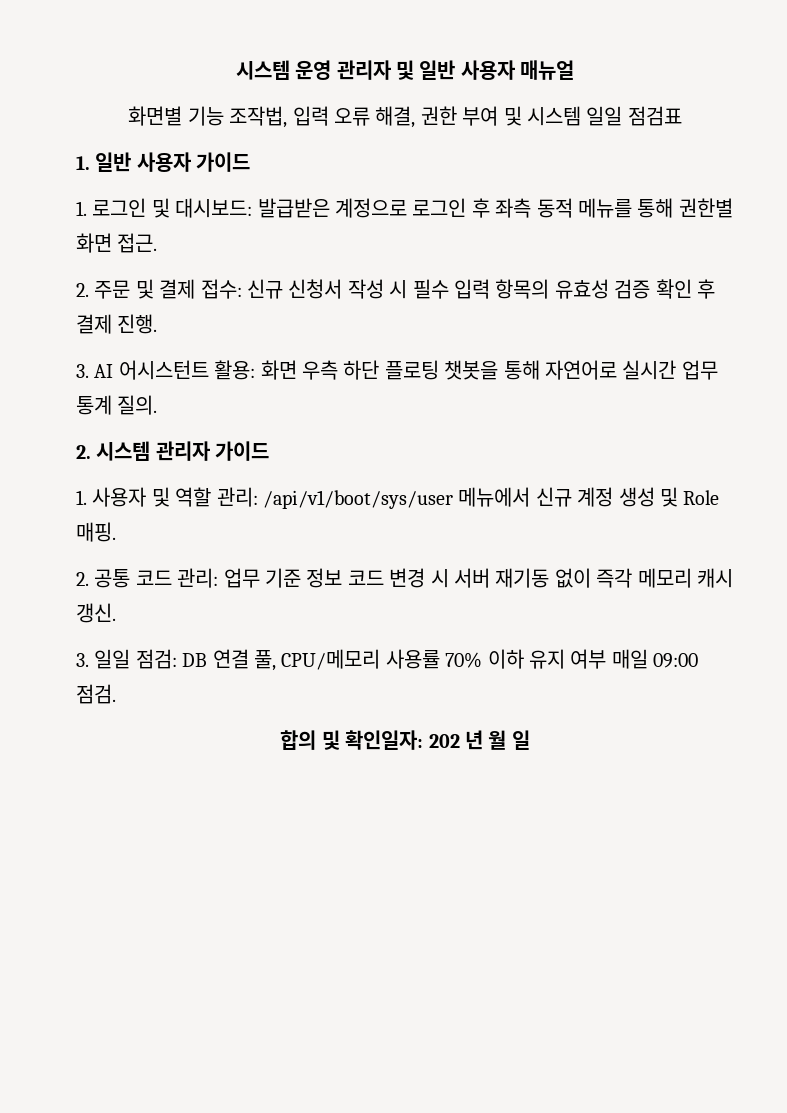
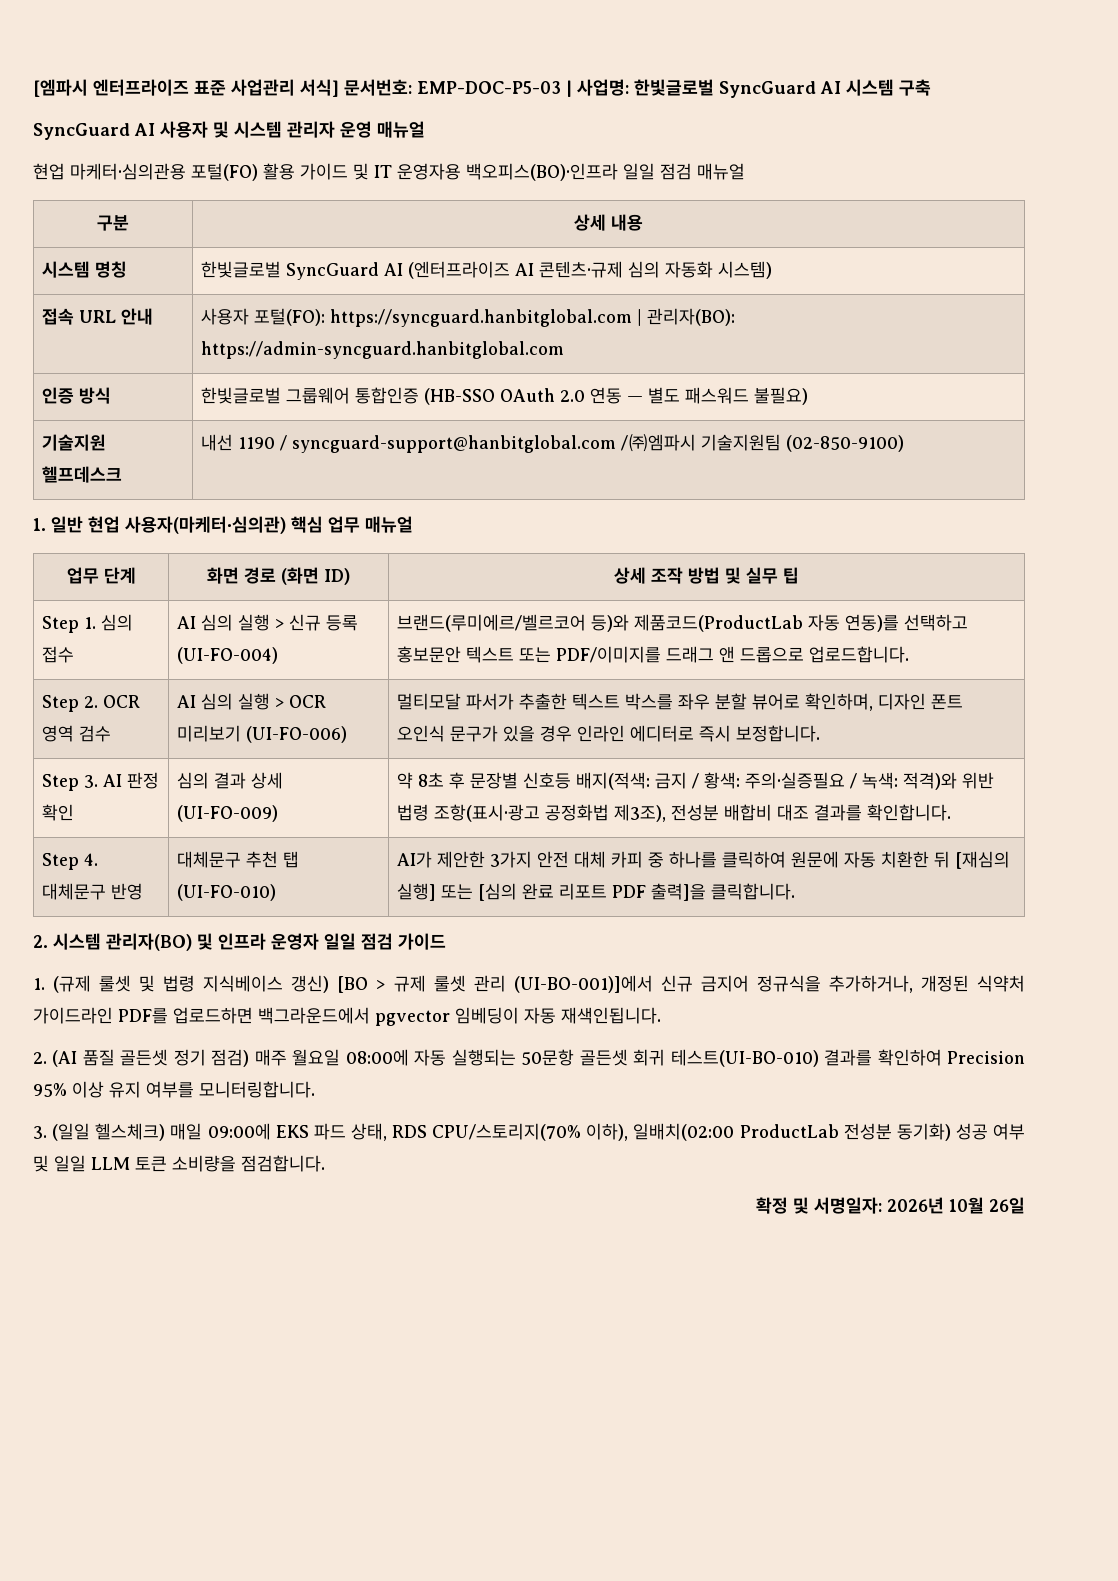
- 시스템 운영 관리자 및 일반 사용자 매뉴얼
- 화면별 기능 조작법, 입력 오류 해결, 권한 부여 및 시스템 일일 점검표
- 1. 일반 사용자 가이드
- 1. 로그인 및 대시보드: 발급받은 계정으로 로그인 후 좌측 동적 메뉴를 통해 권한별 화면 접근.
- 2. 주문 및 결제 접수: 신규 신청서 작성 시 필수 입력 항목의 유효성 검증 확인 후 결제 진행.
- 3. AI 어시스턴트 활용: 화면 우측 하단 플로팅 챗봇을 통해 자연어로 실시간 업무 통계 질의.
- 2. 시스템 관리자 가이드
- 1. 사용자 및 역할 관리: /api/v1/boot/sys/user 메뉴에서 신규 계정 생성 및 Role 매핑.
- 2. 공통 코드 관리: 업무 기준 정보 코드 변경 시 서버 재기동 없이 즉각 메모리 캐시 갱신.
- 3. 일일 점검: DB 연결 풀, CPU/메모리 사용률 70% 이하 유지 여부 매일 09:00 점검.
- 합의 및 확인일자: 202 년 월 일
+ [엠파시 엔터프라이즈 표준 사업관리 서식] 문서번호: EMP-DOC-P5-03 | 사업명: 한빛글로벌 SyncGuard AI 시스템 구축
+ SyncGuard AI 사용자 및 시스템 관리자 운영 매뉴얼
+ 현업 마케터·심의관용 포털(FO) 활용 가이드 및 IT 운영자용 백오피스(BO)·인프라 일일 점검 매뉴얼
+ 구분 | 상세 내용
+ 시스템 명칭 | 한빛글로벌 SyncGuard AI (엔터프라이즈 AI 콘텐츠·규제 심의 자동화 시스템)
+ 접속 URL 안내 | 사용자 포털(FO): https://syncguard.hanbitglobal.com | 관리자(BO): https://admin-syncguard.hanbitglobal.com
+ 인증 방식 | 한빛글로벌 그룹웨어 통합인증 (HB-SSO OAuth 2.0 연동 — 별도 패스워드 불필요)
+ 기술지원 헬프데스크 | 내선 1190 / syncguard-support@hanbitglobal.com /㈜엠파시 기술지원팀 (02-850-9100)
+ 1. 일반 현업 사용자(마케터·심의관) 핵심 업무 매뉴얼
+ 업무 단계 | 화면 경로 (화면 ID) | 상세 조작 방법 및 실무 팁
+ Step 1. 심의 접수 | AI 심의 실행 > 신규 등록 (UI-FO-004) | 브랜드(루미에르/벨르코어 등)와 제품코드(ProductLab 자동 연동)를 선택하고 홍보문안 텍스트 또는 PDF/이미지를 드래그 앤 드롭으로 업로드합니다.
+ Step 2. OCR 영역 검수 | AI 심의 실행 > OCR 미리보기 (UI-FO-006) | 멀티모달 파서가 추출한 텍스트 박스를 좌우 분할 뷰어로 확인하며, 디자인 폰트 오인식 문구가 있을 경우 인라인 에디터로 즉시 보정합니다.
+ Step 3. AI 판정 확인 | 심의 결과 상세 (UI-FO-009) | 약 8초 후 문장별 신호등 배지(적색: 금지 / 황색: 주의·실증필요 / 녹색: 적격)와 위반 법령 조항(표시·광고 공정화법 제3조), 전성분 배합비 대조 결과를 확인합니다.
+ Step 4. 대체문구 반영 | 대체문구 추천 탭 (UI-FO-010) | AI가 제안한 3가지 안전 대체 카피 중 하나를 클릭하여 원문에 자동 치환한 뒤 [재심의 실행] 또는 [심의 완료 리포트 PDF 출력]을 클릭합니다.
+ 2. 시스템 관리자(BO) 및 인프라 운영자 일일 점검 가이드
+ 1. (규제 룰셋 및 법령 지식베이스 갱신) [BO > 규제 룰셋 관리 (UI-BO-001)]에서 신규 금지어 정규식을 추가하거나, 개정된 식약처 가이드라인 PDF를 업로드하면 백그라운드에서 pgvector 임베딩이 자동 재색인됩니다.
+ 2. (AI 품질 골든셋 정기 점검) 매주 월요일 08:00에 자동 실행되는 50문항 골든셋 회귀 테스트(UI-BO-010) 결과를 확인하여 Precision 95% 이상 유지 여부를 모니터링합니다.
+ 3. (일일 헬스체크) 매일 09:00에 EKS 파드 상태, RDS CPU/스토리지(70% 이하), 일배치(02:00 ProductLab 전성분 동기화) 성공 여부 및 일일 LLM 토큰 소비량을 점검합니다.
+ 확정 및 서명일자: 2026년 10월 26일

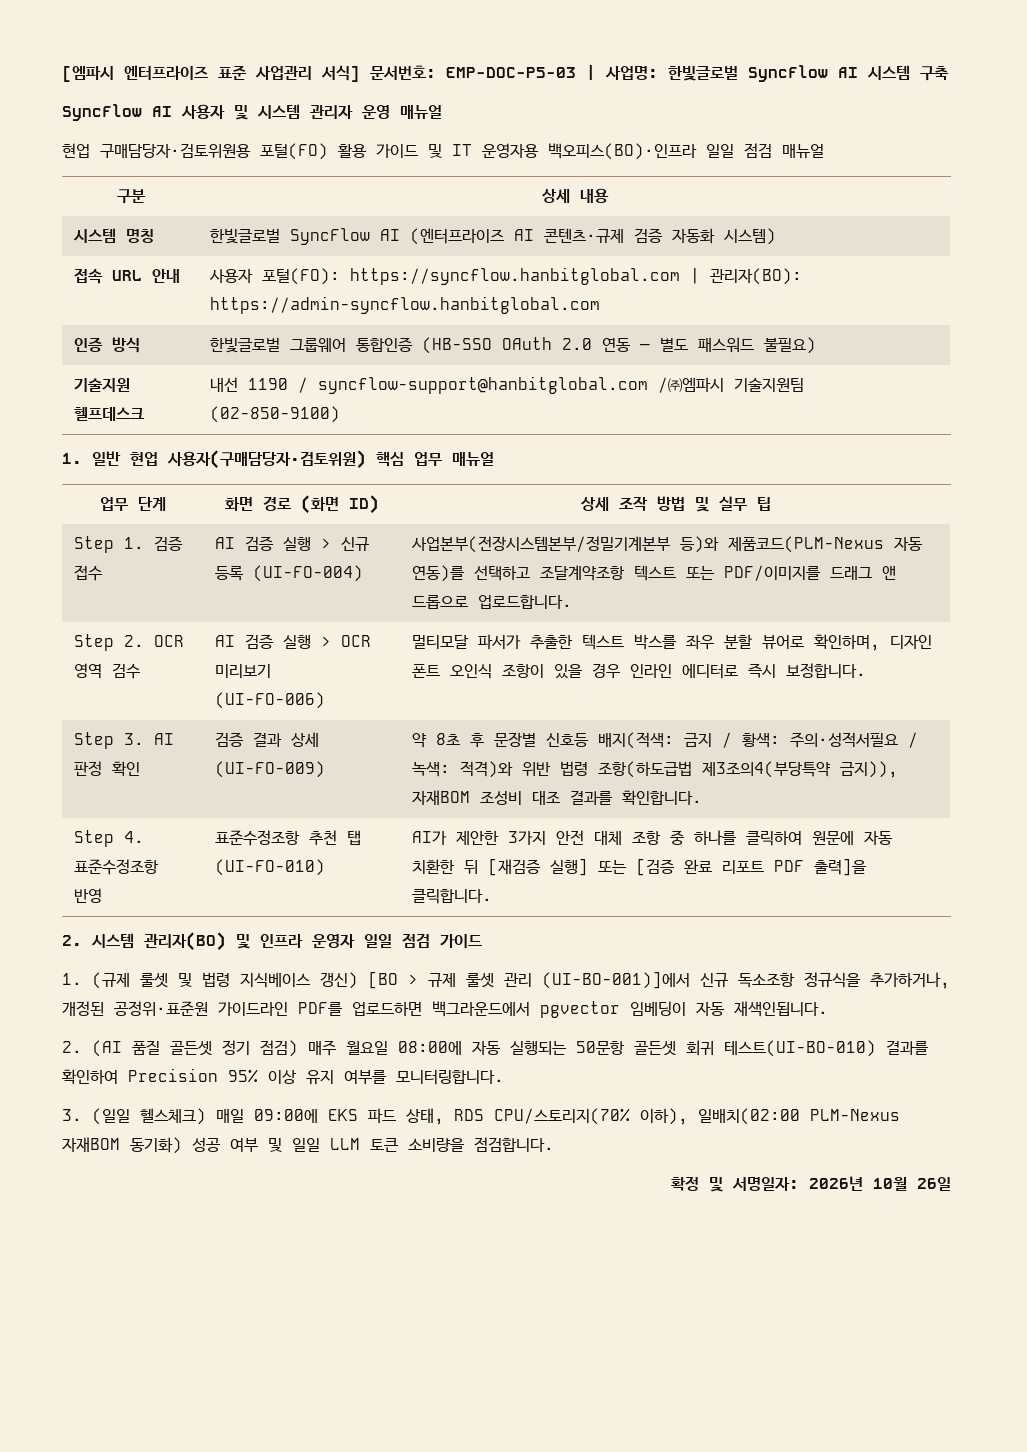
- [엠파시 엔터프라이즈 표준 사업관리 서식] 문서번호: EMP-DOC-P5-03 | 사업명: 한빛글로벌 SyncGuard AI 시스템 구축
+ [엠파시 엔터프라이즈 표준 사업관리 서식] 문서번호: EMP-DOC-P5-03 | 사업명: 한빛글로벌 SyncFlow AI 시스템 구축
- SyncGuard AI 사용자 및 시스템 관리자 운영 매뉴얼
+ SyncFlow AI 사용자 및 시스템 관리자 운영 매뉴얼
- 현업 마케터·심의관용 포털(FO) 활용 가이드 및 IT 운영자용 백오피스(BO)·인프라 일일 점검 매뉴얼
+ 현업 구매담당자·검토위원용 포털(FO) 활용 가이드 및 IT 운영자용 백오피스(BO)·인프라 일일 점검 매뉴얼
- 시스템 명칭 | 한빛글로벌 SyncGuard AI (엔터프라이즈 AI 콘텐츠·규제 심의 자동화 시스템)
+ 시스템 명칭 | 한빛글로벌 SyncFlow AI (엔터프라이즈 AI 콘텐츠·규제 검증 자동화 시스템)
- 접속 URL 안내 | 사용자 포털(FO): https://syncguard.hanbitglobal.com | 관리자(BO): https://admin-syncguard.hanbitglobal.com
+ 접속 URL 안내 | 사용자 포털(FO): https://syncflow.hanbitglobal.com | 관리자(BO): https://admin-syncflow.hanbitglobal.com
- 기술지원 헬프데스크 | 내선 1190 / syncguard-support@hanbitglobal.com /㈜엠파시 기술지원팀 (02-850-9100)
+ 기술지원 헬프데스크 | 내선 1190 / syncflow-support@hanbitglobal.com /㈜엠파시 기술지원팀 (02-850-9100)
- 1. 일반 현업 사용자(마케터·심의관) 핵심 업무 매뉴얼
+ 1. 일반 현업 사용자(구매담당자·검토위원) 핵심 업무 매뉴얼
- Step 1. 심의 접수 | AI 심의 실행 > 신규 등록 (UI-FO-004) | 브랜드(루미에르/벨르코어 등)와 제품코드(ProductLab 자동 연동)를 선택하고 홍보문안 텍스트 또는 PDF/이미지를 드래그 앤 드롭으로 업로드합니다.
+ Step 1. 검증 접수 | AI 검증 실행 > 신규 등록 (UI-FO-004) | 사업본부(전장시스템본부/정밀기계본부 등)와 제품코드(PLM-Nexus 자동 연동)를 선택하고 조달계약조항 텍스트 또는 PDF/이미지를 드래그 앤 드롭으로 업로드합니다.
- Step 2. OCR 영역 검수 | AI 심의 실행 > OCR 미리보기 (UI-FO-006) | 멀티모달 파서가 추출한 텍스트 박스를 좌우 분할 뷰어로 확인하며, 디자인 폰트 오인식 문구가 있을 경우 인라인 에디터로 즉시 보정합니다.
+ Step 2. OCR 영역 검수 | AI 검증 실행 > OCR 미리보기 (UI-FO-006) | 멀티모달 파서가 추출한 텍스트 박스를 좌우 분할 뷰어로 확인하며, 디자인 폰트 오인식 조항이 있을 경우 인라인 에디터로 즉시 보정합니다.
- Step 3. AI 판정 확인 | 심의 결과 상세 (UI-FO-009) | 약 8초 후 문장별 신호등 배지(적색: 금지 / 황색: 주의·실증필요 / 녹색: 적격)와 위반 법령 조항(표시·광고 공정화법 제3조), 전성분 배합비 대조 결과를 확인합니다.
+ Step 3. AI 판정 확인 | 검증 결과 상세 (UI-FO-009) | 약 8초 후 문장별 신호등 배지(적색: 금지 / 황색: 주의·성적서필요 / 녹색: 적격)와 위반 법령 조항(하도급법 제3조의4(부당특약 금지)), 자재BOM 조성비 대조 결과를 확인합니다.
- Step 4. 대체문구 반영 | 대체문구 추천 탭 (UI-FO-010) | AI가 제안한 3가지 안전 대체 카피 중 하나를 클릭하여 원문에 자동 치환한 뒤 [재심의 실행] 또는 [심의 완료 리포트 PDF 출력]을 클릭합니다.
+ Step 4. 표준수정조항 반영 | 표준수정조항 추천 탭 (UI-FO-010) | AI가 제안한 3가지 안전 대체 조항 중 하나를 클릭하여 원문에 자동 치환한 뒤 [재검증 실행] 또는 [검증 완료 리포트 PDF 출력]을 클릭합니다.
- 1. (규제 룰셋 및 법령 지식베이스 갱신) [BO > 규제 룰셋 관리 (UI-BO-001)]에서 신규 금지어 정규식을 추가하거나, 개정된 식약처 가이드라인 PDF를 업로드하면 백그라운드에서 pgvector 임베딩이 자동 재색인됩니다.
+ 1. (규제 룰셋 및 법령 지식베이스 갱신) [BO > 규제 룰셋 관리 (UI-BO-001)]에서 신규 독소조항 정규식을 추가하거나, 개정된 공정위·표준원 가이드라인 PDF를 업로드하면 백그라운드에서 pgvector 임베딩이 자동 재색인됩니다.
- 3. (일일 헬스체크) 매일 09:00에 EKS 파드 상태, RDS CPU/스토리지(70% 이하), 일배치(02:00 ProductLab 전성분 동기화) 성공 여부 및 일일 LLM 토큰 소비량을 점검합니다.
+ 3. (일일 헬스체크) 매일 09:00에 EKS 파드 상태, RDS CPU/스토리지(70% 이하), 일배치(02:00 PLM-Nexus 자재BOM 동기화) 성공 여부 및 일일 LLM 토큰 소비량을 점검합니다.

